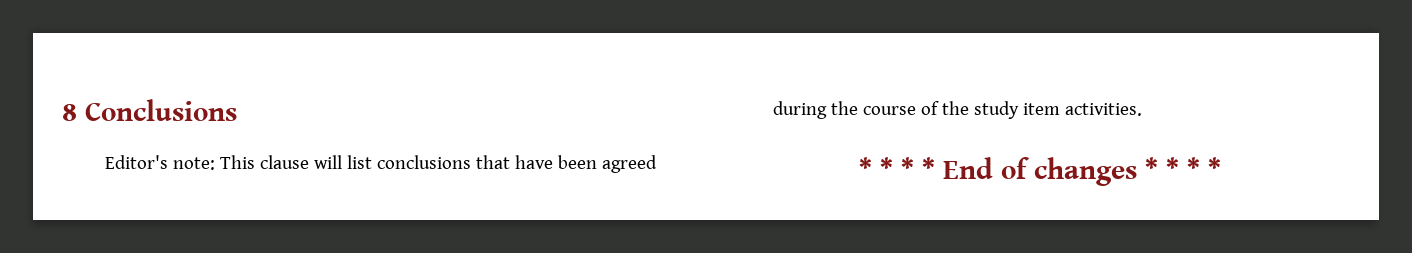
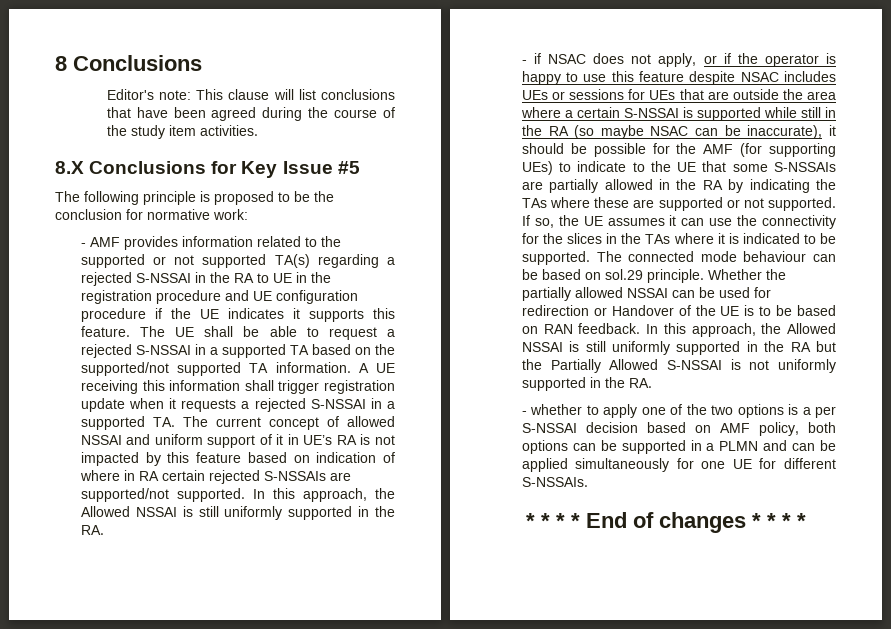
+ 8.X Conclusions for Key Issue #5
+ The following principle is proposed to be the conclusion for normative work:
+ - AMF provides information related to the supported or not supported TA(s) regarding a rejected S-NSSAI in the RA to UE in the registration procedure and UE configuration procedure if the UE indicates it supports this feature. The UE shall be able to request a rejected S-NSSAI in a supported TA based on the supported/not supported TA information. A UE receiving this information shall trigger registration update when it requests a rejected S-NSSAI in a supported TA. The current concept of allowed NSSAI and uniform support of it in UE’s RA is not impacted by this feature based on indication of where in RA certain rejected S-NSSAIs are supported/not supported. In this approach, the Allowed NSSAI is still uniformly supported in the RA.
+ - if NSAC does not apply, or if the operator is happy to use this feature despite NSAC includes UEs or sessions for UEs that are outside the area where a certain S-NSSAI is supported while still in the RA (so maybe NSAC can be inaccurate), it should be possible for the AMF (for supporting UEs) to indicate to the UE that some S-NSSAIs are partially allowed in the RA by indicating the TAs where these are supported or not supported. If so, the UE assumes it can use the connectivity for the slices in the TAs where it is indicated to be supported. The connected mode behaviour can be based on sol.29 principle. Whether the partially allowed NSSAI can be used for redirection or Handover of the UE is to be based on RAN feedback. In this approach, the Allowed NSSAI is still uniformly supported in the RA but the Partially Allowed S-NSSAI is not uniformly supported in the RA.
+ - whether to apply one of the two options is a per S-NSSAI decision based on AMF policy, both options can be supported in a PLMN and can be applied simultaneously for one UE for different S-NSSAIs.

